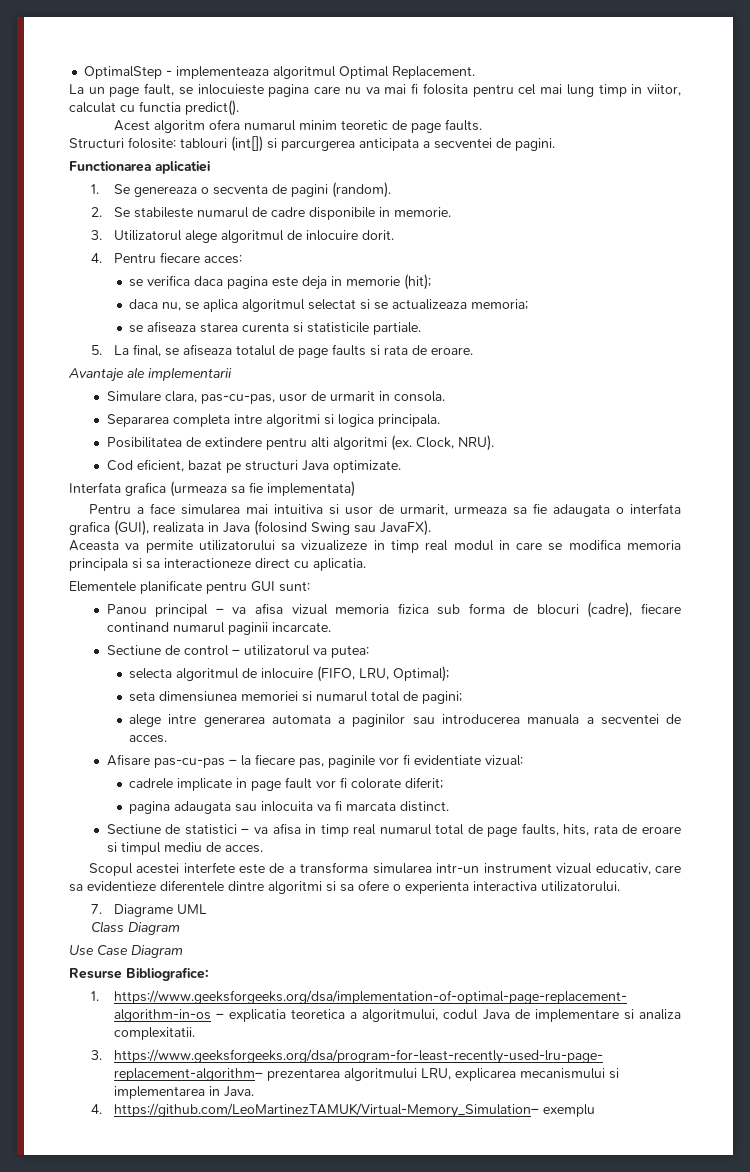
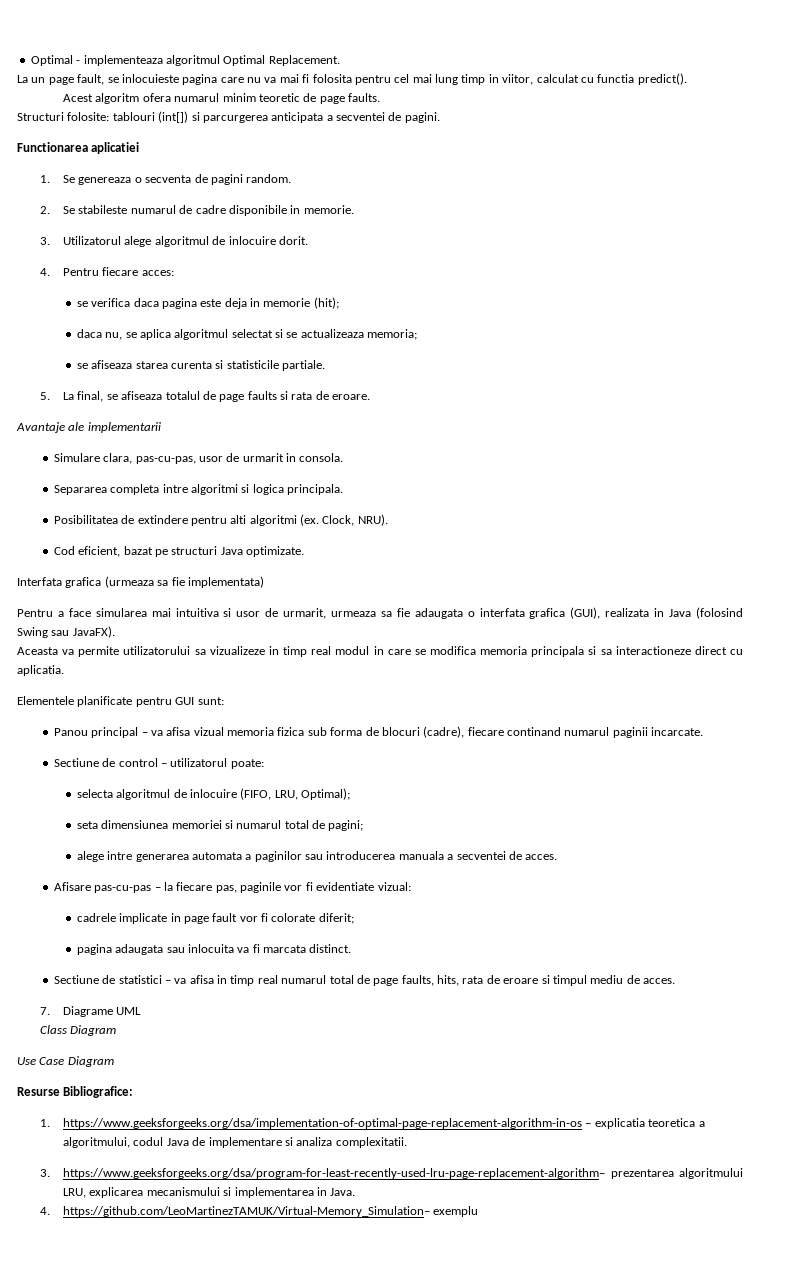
- OptimalStep - implementeaza algoritmul Optimal Replacement.
+ Optimal - implementeaza algoritmul Optimal Replacement.
- 1. Se genereaza o secventa de pagini (random).
+ 1. Se genereaza o secventa de pagini random.
- Sectiune de control – utilizatorul va putea:
+ Sectiune de control – utilizatorul poate:
- Scopul acestei interfete este de a transforma simularea intr-un instrument vizual educativ, care sa evidentieze diferentele dintre algoritmi si sa ofere o experienta interactiva utilizatorului.

